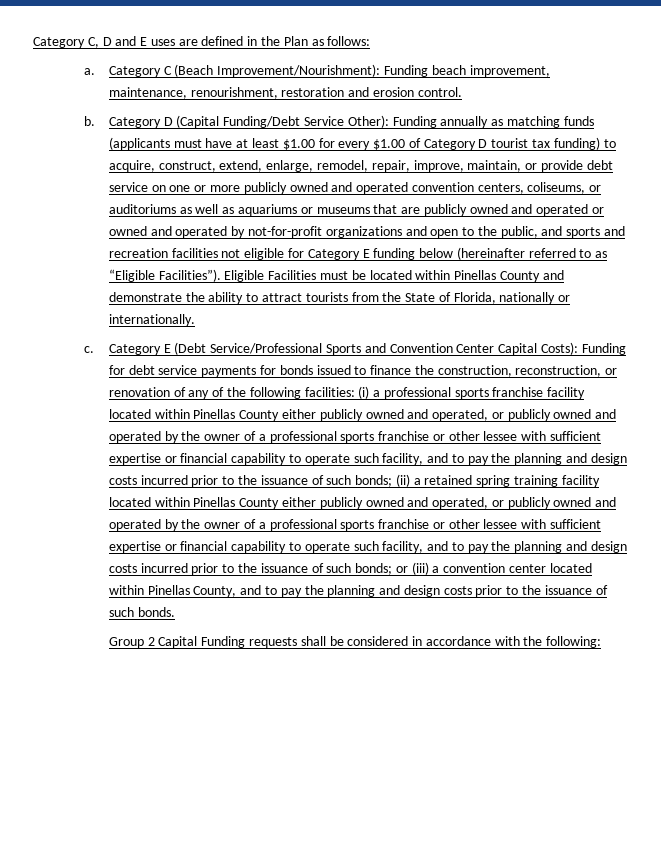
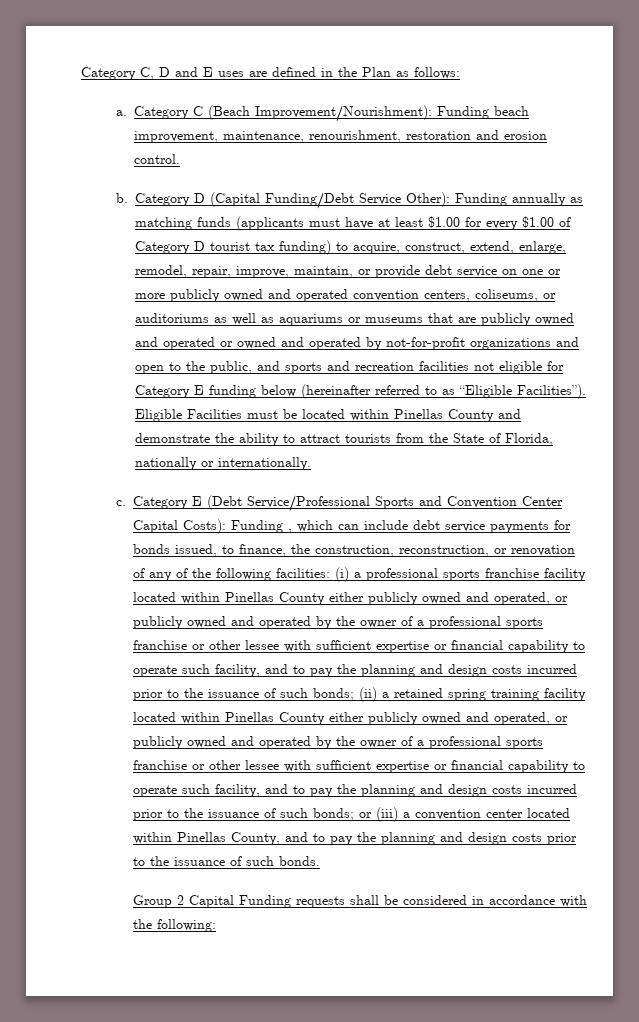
- Funding for debt service payments for bonds issued to finance the construction, reconstruction, or renovation of any of the following facilities:
+ Funding , which can include debt service payments for bonds issued, to finance, the construction, reconstruction, or renovation of any of the following facilities:

